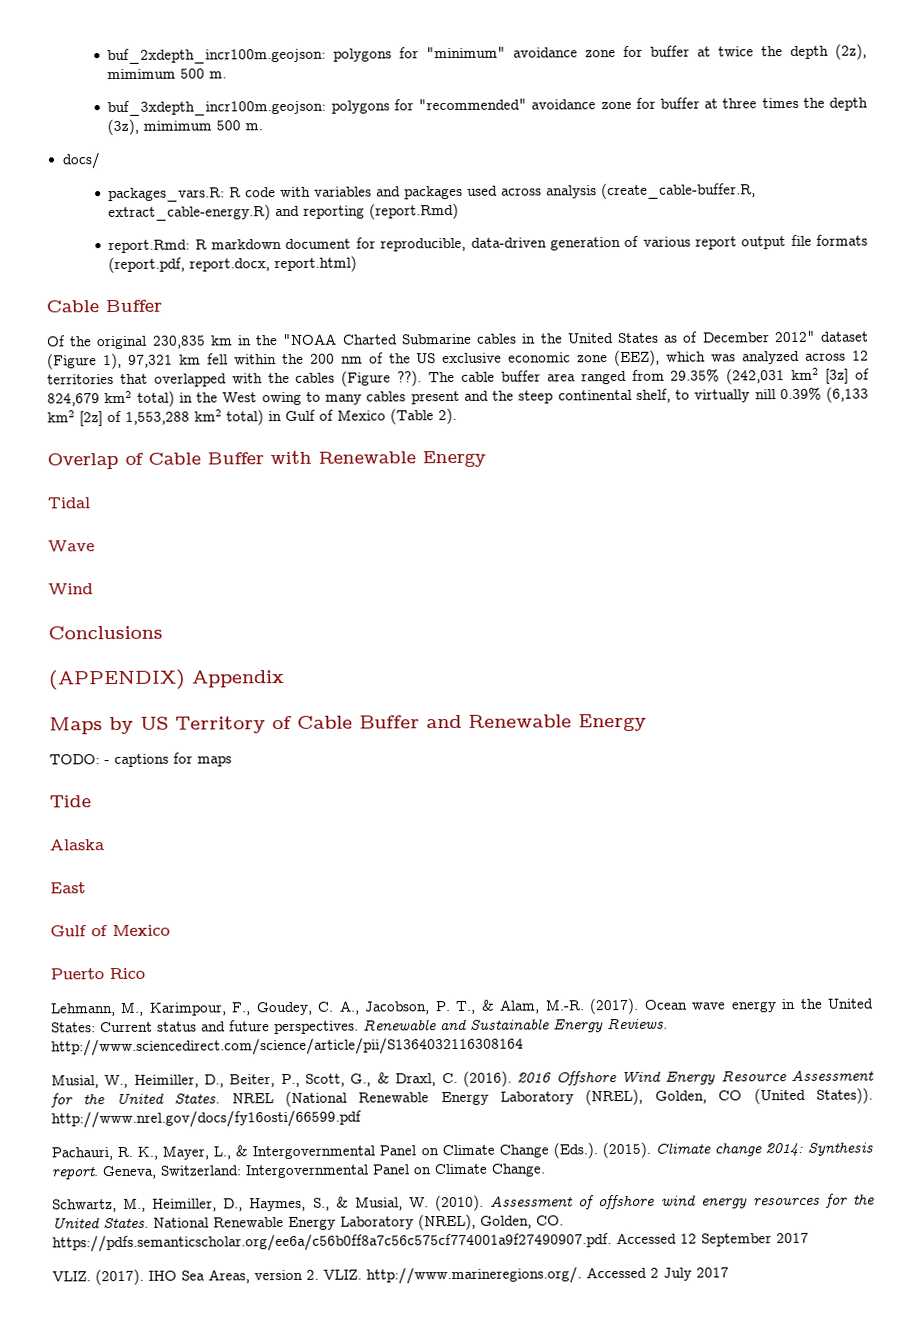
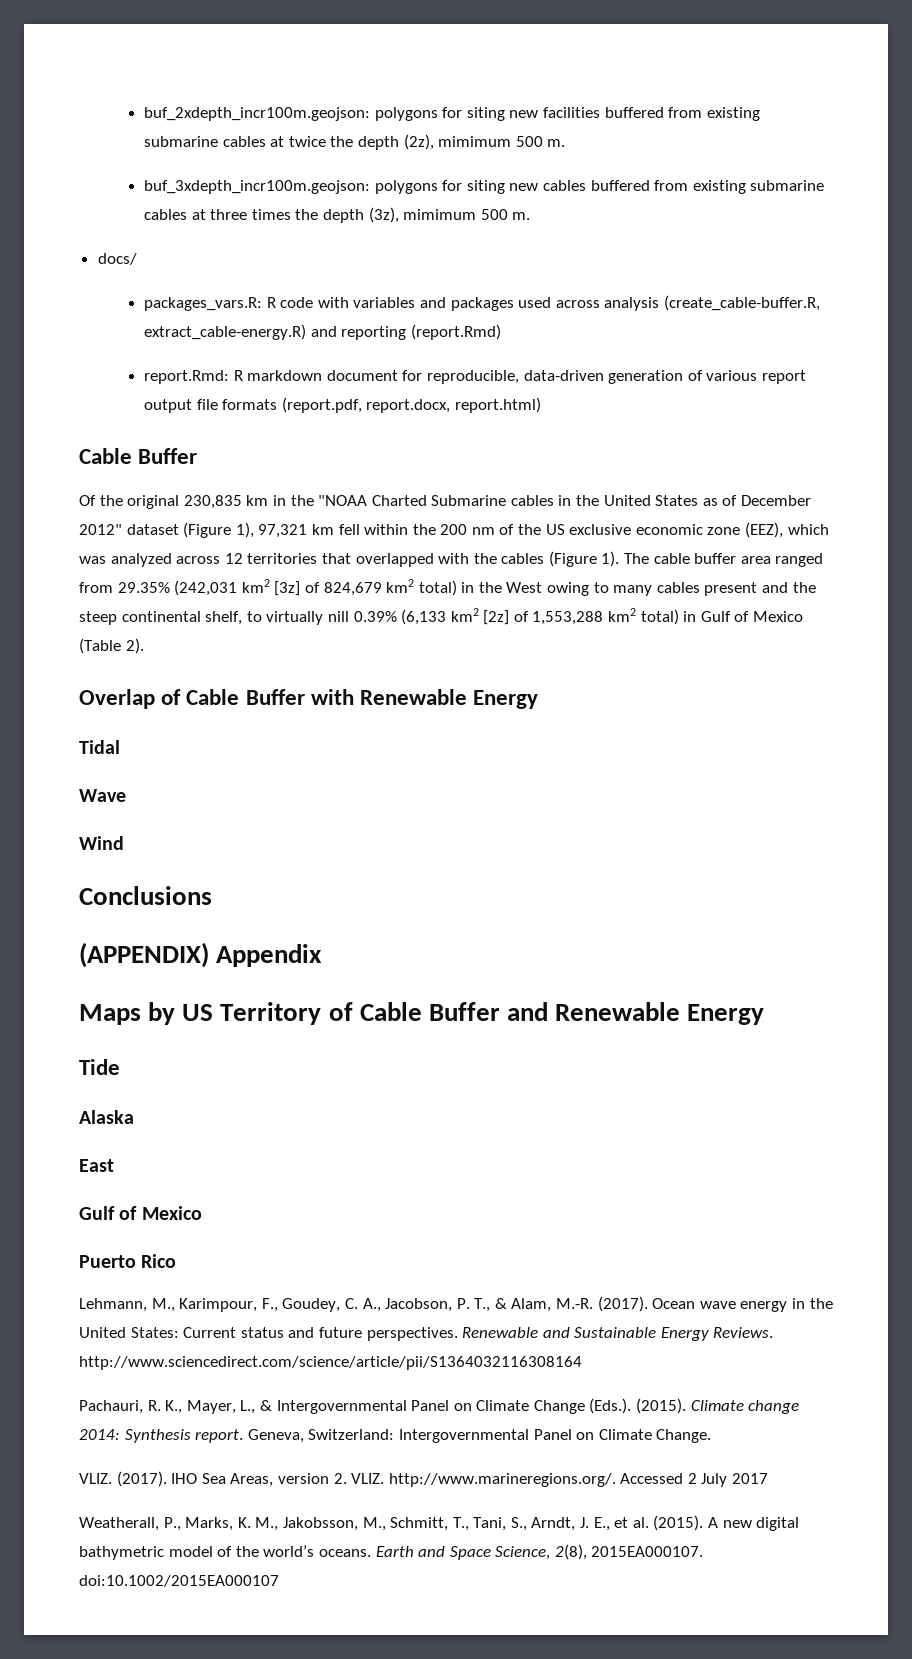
- buf_2xdepth_incr100m.geojson: polygons for "minimum" avoidance zone for buffer at twice the depth (2z), mimimum 500 m.
+ buf_2xdepth_incr100m.geojson: polygons for siting new facilities buffered from existing submarine cables at twice the depth (2z), mimimum 500 m.
- buf_3xdepth_incr100m.geojson: polygons for "recommended" avoidance zone for buffer at three times the depth (3z), mimimum 500 m.
+ buf_3xdepth_incr100m.geojson: polygons for siting new cables buffered from existing submarine cables at three times the depth (3z), mimimum 500 m.
- Of the original 230,835 km in the "NOAA Charted Submarine cables in the United States as of December 2012" dataset (Figure 1), 97,321 km fell within the 200 nm of the US exclusive economic zone (EEZ), which was analyzed across 12 territories that overlapped with the cables (Figure ??).
+ Of the original 230,835 km in the "NOAA Charted Submarine cables in the United States as of December 2012" dataset (Figure 1), 97,321 km fell within the 200 nm of the US exclusive economic zone (EEZ), which was analyzed across 12 territories that overlapped with the cables (Figure 1).
- TODO: - captions for maps
- Musial, W., Heimiller, D., Beiter, P., Scott, G., & Draxl, C. (2016). 2016 Offshore Wind Energy Resource Assessment for the United States. NREL (National Renewable Energy Laboratory (NREL), Golden, CO (United States)). http://www.nrel.gov/docs/fy16osti/66599.pdf
- Schwartz, M., Heimiller, D., Haymes, S., & Musial, W. (2010). Assessment of offshore wind energy resources for the United States. National Renewable Energy Laboratory (NREL), Golden, CO. https://pdfs.semanticscholar.org/ee6a/c56b0ff8a7c56c575cf774001a9f27490907.pdf. Accessed 12 September 2017
+ Weatherall, P., Marks, K. M., Jakobsson, M., Schmitt, T., Tani, S., Arndt, J. E., et al. (2015). A new digital bathymetric model of the world’s oceans. Earth and Space Science, 2(8), 2015EA000107. doi:10.1002/2015EA000107

